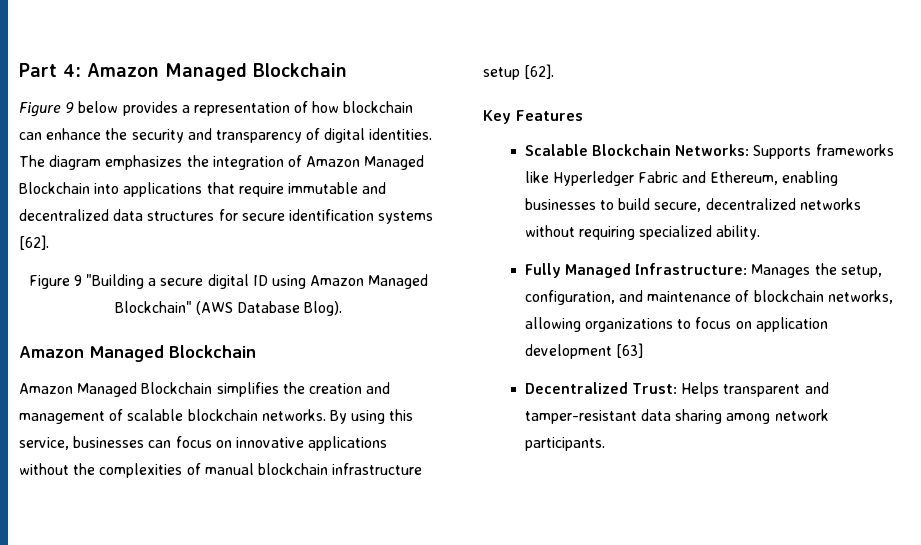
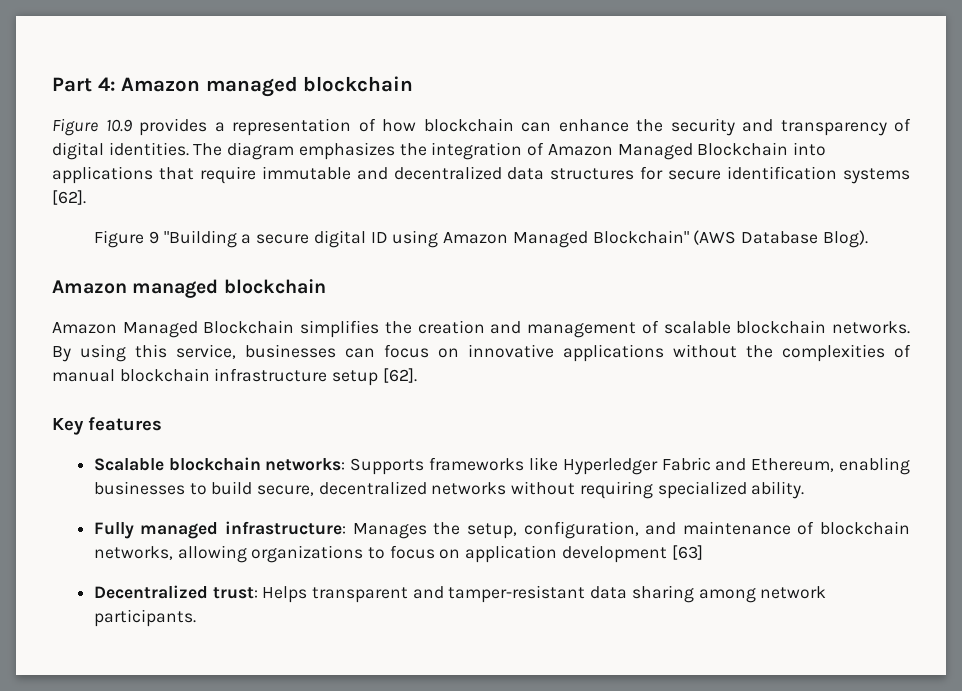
- Part 4: Amazon Managed Blockchain
- Figure 9 below provides a representation of how blockchain can enhance the security and transparency of digital identities.
+ Part 4: Amazon managed blockchain
+ Figure 10.9 provides a representation of how blockchain can enhance the security and transparency of digital identities.
  Figure 9 "Building a secure digital ID using Amazon Managed Blockchain" (AWS Database Blog).
- Amazon Managed Blockchain
+ Amazon managed blockchain
- Key Features
+ Key features
- Scalable Blockchain Networks: Supports frameworks like Hyperledger Fabric and Ethereum, enabling businesses to build secure, decentralized networks without requiring specialized ability.
+ Scalable blockchain networks: Supports frameworks like Hyperledger Fabric and Ethereum, enabling businesses to build secure, decentralized networks without requiring specialized ability.
- Fully Managed Infrastructure: Manages the setup, configuration, and maintenance of blockchain networks, allowing organizations to focus on application development [63]
+ Fully managed infrastructure: Manages the setup, configuration, and maintenance of blockchain networks, allowing organizations to focus on application development [63]
- Decentralized Trust: Helps transparent and tamper-resistant data sharing among network participants.
+ Decentralized trust: Helps transparent and tamper-resistant data sharing among network participants.

